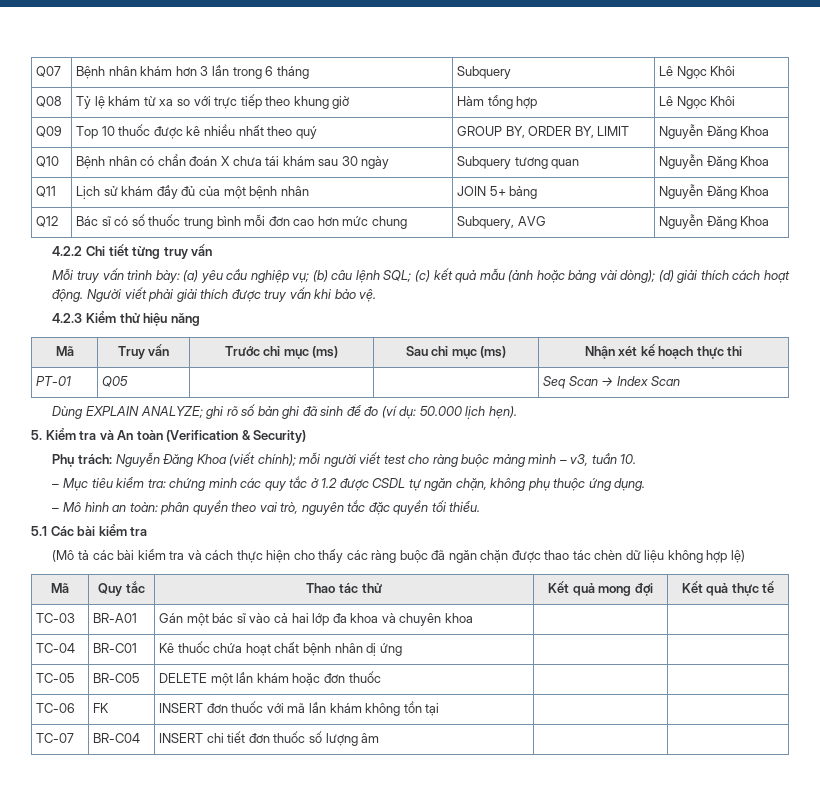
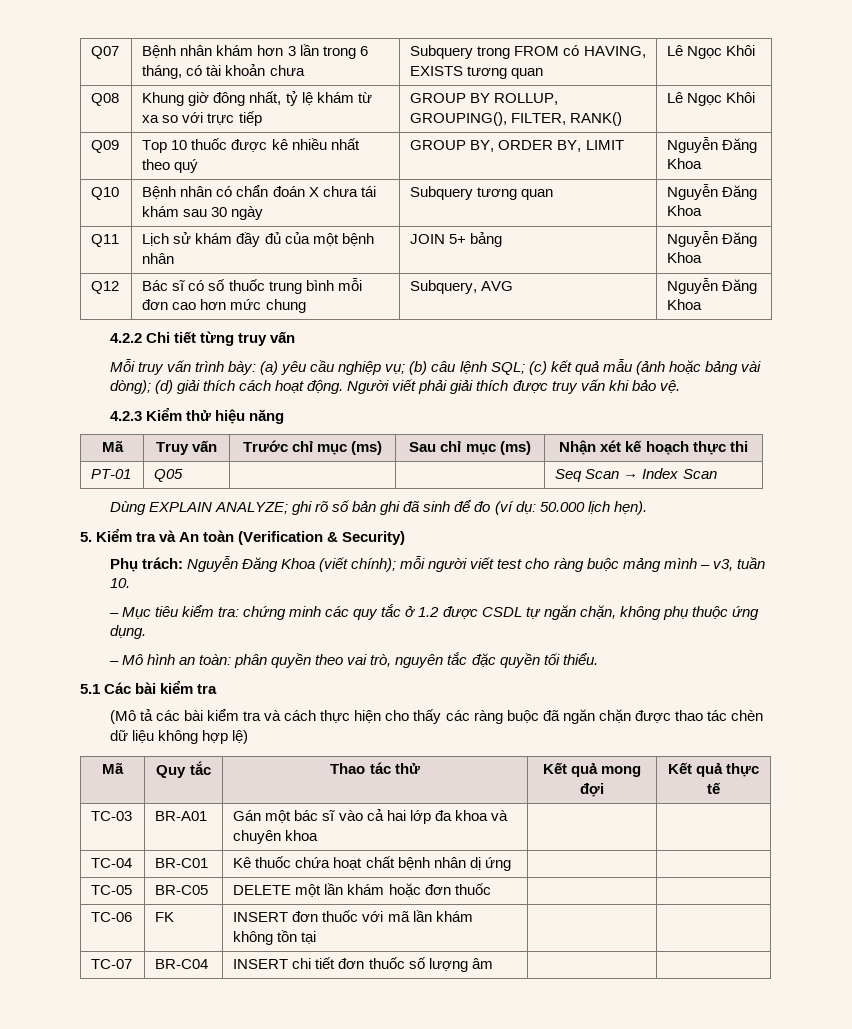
- Q07 | Bệnh nhân khám hơn 3 lần trong 6 tháng | Subquery | Lê Ngọc Khôi
+ Q07 | Bệnh nhân khám hơn 3 lần trong 6 tháng, có tài khoản chưa | Subquery trong FROM có HAVING, EXISTS tương quan | Lê Ngọc Khôi
- Q08 | Tỷ lệ khám từ xa so với trực tiếp theo khung giờ | Hàm tổng hợp | Lê Ngọc Khôi
+ Q08 | Khung giờ đông nhất, tỷ lệ khám từ xa so với trực tiếp | GROUP BY ROLLUP, GROUPING(), FILTER, RANK() | Lê Ngọc Khôi

